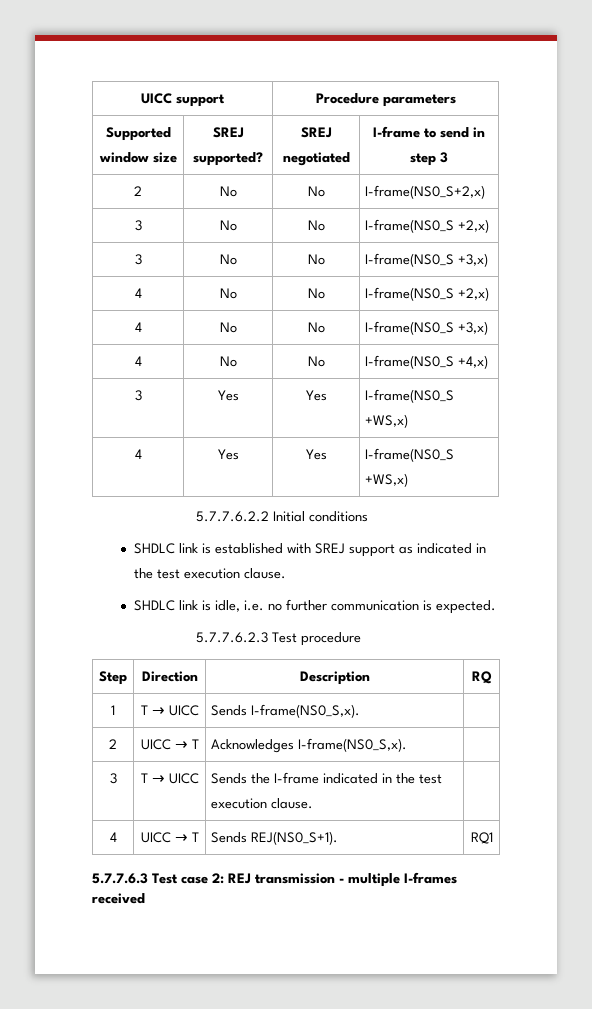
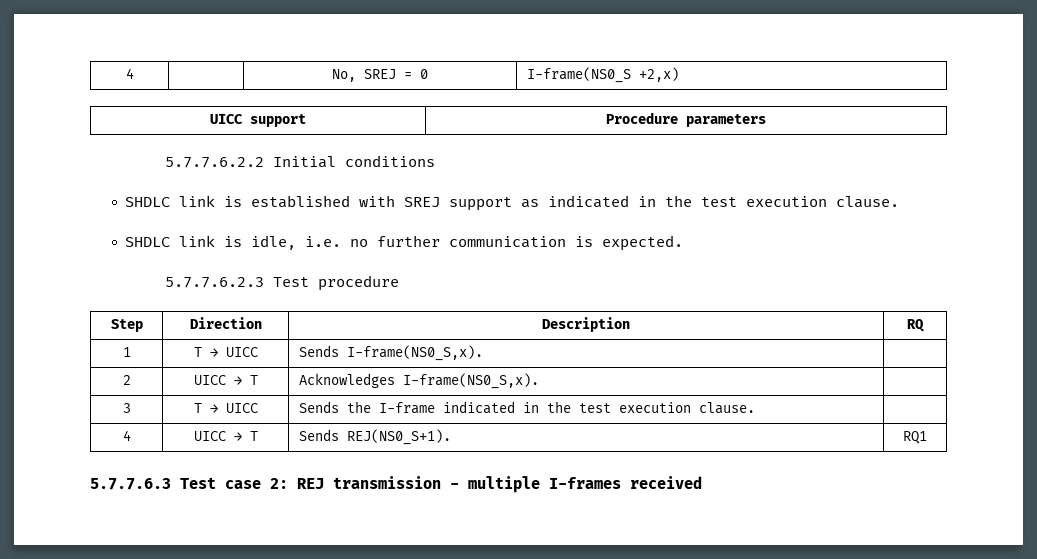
+ 4 | | No, SREJ = 0 | I-frame(NS0_S +2,x)
  UICC support | Procedure parameters
- Supported window size | SREJ supported? | SREJ negotiated | I-frame to send in step 3
- 2 | No | No | I-frame(NS0_S+2,x)
- 3 | No | No | I-frame(NS0_S +2,x)
- 3 | No | No | I-frame(NS0_S +3,x)
- 4 | No | No | I-frame(NS0_S +2,x)
- 4 | No | No | I-frame(NS0_S +3,x)
- 4 | No | No | I-frame(NS0_S +4,x)
- 3 | Yes | Yes | I-frame(NS0_S +WS,x)
- 4 | Yes | Yes | I-frame(NS0_S +WS,x)

